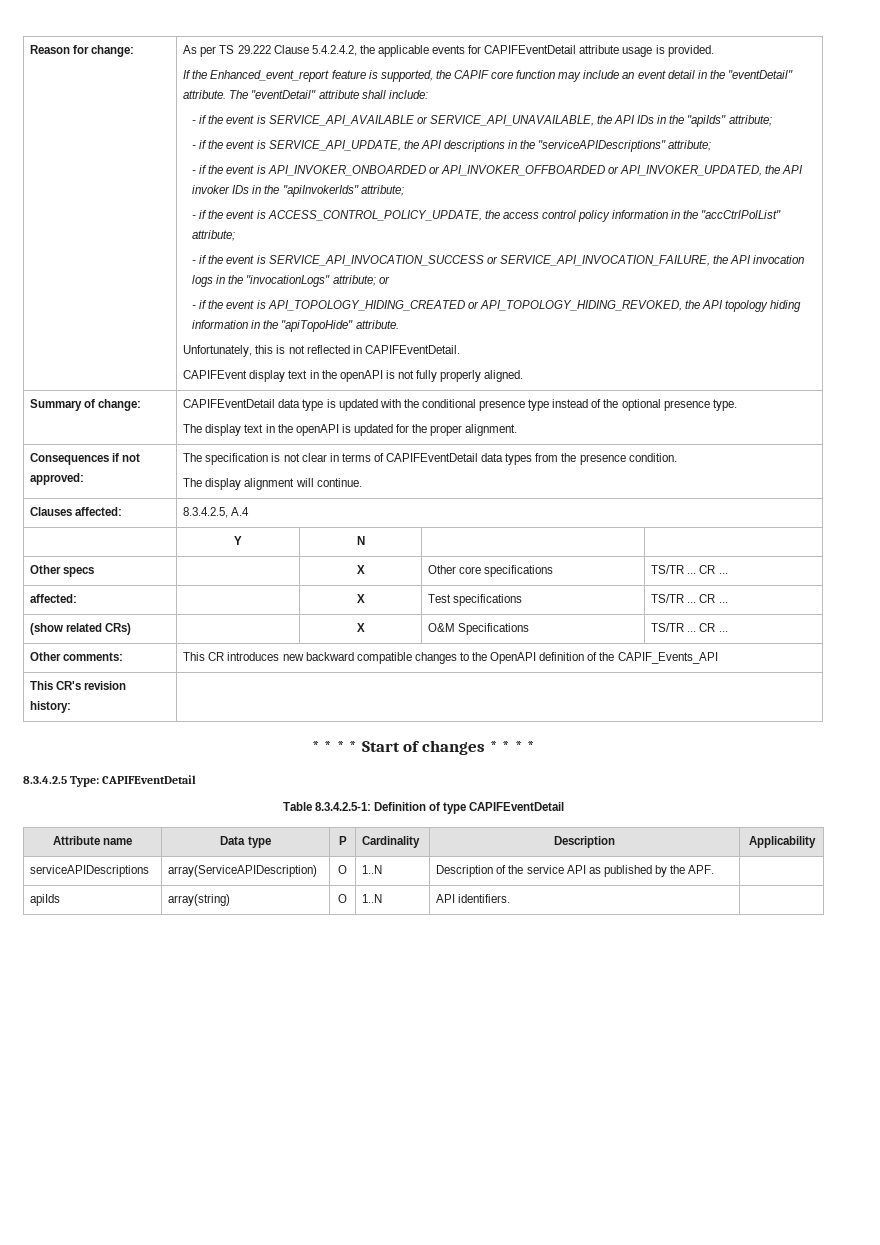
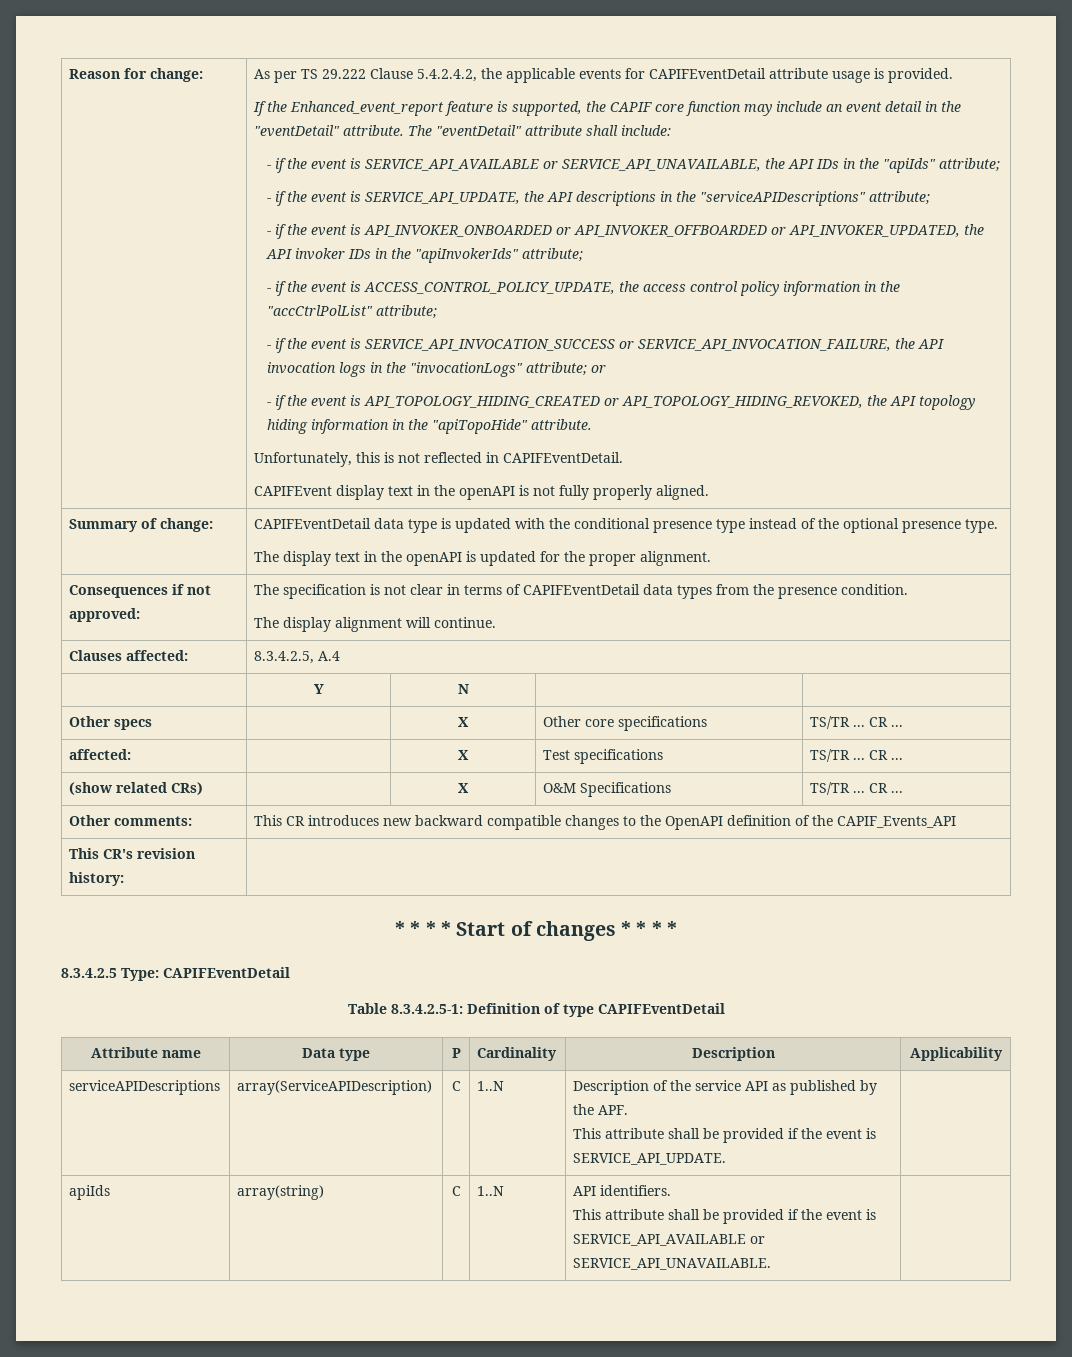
- serviceAPIDescriptions | array(ServiceAPIDescription) | O | 1..N | Description of the service API as published by the APF. |
+ serviceAPIDescriptions | array(ServiceAPIDescription) | C | 1..N | Description of the service API as published by the APF.
+ This attribute shall be provided if the event is SERVICE_API_UPDATE. |
- apiIds | array(string) | O | 1..N | API identifiers. |
+ apiIds | array(string) | C | 1..N | API identifiers.
+ This attribute shall be provided if the event is SERVICE_API_AVAILABLE or SERVICE_API_UNAVAILABLE. |

